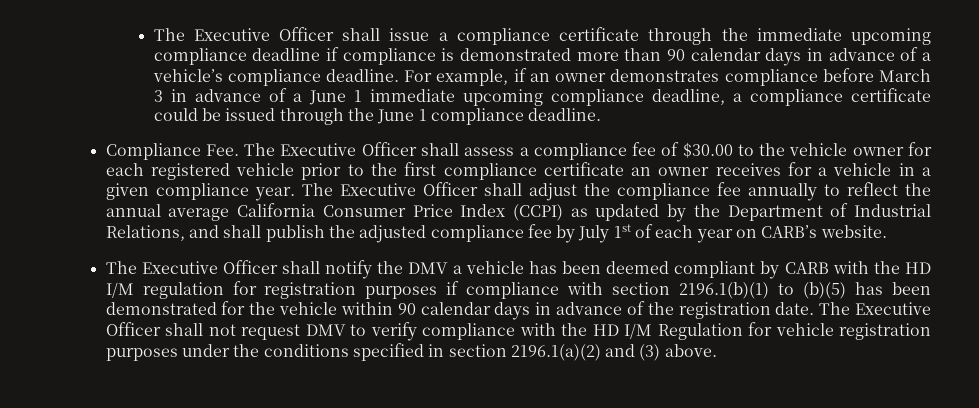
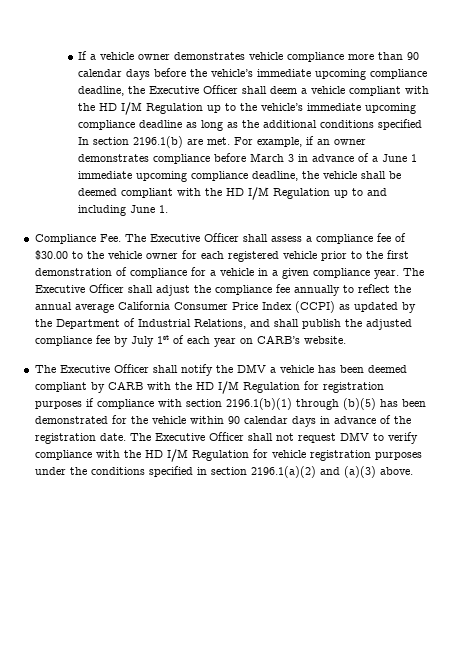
- The Executive Officer shall issue a compliance certificate through the immediate upcoming compliance deadline if compliance is demonstrated more than 90 calendar days in advance of a vehicle’s compliance deadline.
+ If a vehicle owner demonstrates vehicle compliance more than 90 calendar days before the vehicle’s immediate upcoming compliance deadline, the Executive Officer shall deem a vehicle compliant with the HD I/M Regulation up to the vehicle’s immediate upcoming compliance deadline as long as the additional conditions specified In section 2196.1(b) are met.
- For example, if an owner demonstrates compliance before March 3 in advance of a June 1 immediate upcoming compliance deadline, a compliance certificate could be issued through the June 1 compliance deadline.
+ For example, if an owner demonstrates compliance before March 3 in advance of a June 1 immediate upcoming compliance deadline, the vehicle shall be deemed compliant with the HD I/M Regulation up to and including June 1.
- Compliance Fee. The Executive Officer shall assess a compliance fee of $30.00 to the vehicle owner for each registered vehicle prior to the first compliance certificate an owner receives for a vehicle in a given compliance year.
+ Compliance Fee. The Executive Officer shall assess a compliance fee of $30.00 to the vehicle owner for each registered vehicle prior to the first demonstration of compliance for a vehicle in a given compliance year.
- The Executive Officer shall notify the DMV a vehicle has been deemed compliant by CARB with the HD I/M regulation for registration purposes if compliance with section 2196.1(b)(1) to (b)(5) has been demonstrated for the vehicle within 90 calendar days in advance of the registration date.
+ The Executive Officer shall notify the DMV a vehicle has been deemed compliant by CARB with the HD I/M Regulation for registration purposes if compliance with section 2196.1(b)(1) through (b)(5) has been demonstrated for the vehicle within 90 calendar days in advance of the registration date.
- The Executive Officer shall not request DMV to verify compliance with the HD I/M Regulation for vehicle registration purposes under the conditions specified in section 2196.1(a)(2) and (3) above.
+ The Executive Officer shall not request DMV to verify compliance with the HD I/M Regulation for vehicle registration purposes under the conditions specified in section 2196.1(a)(2) and (a)(3) above.

